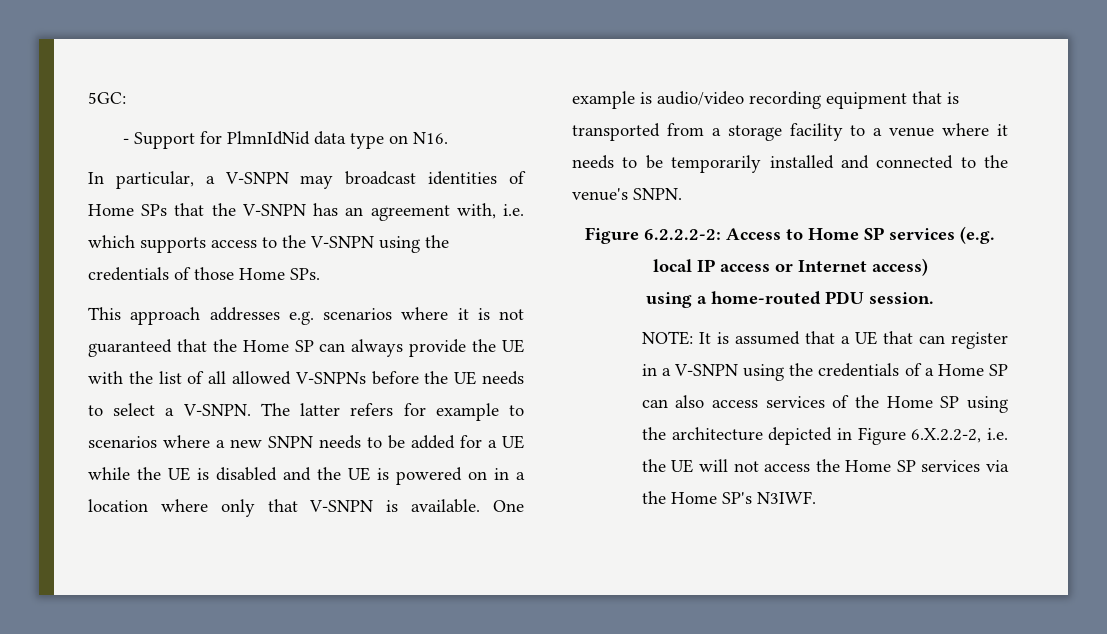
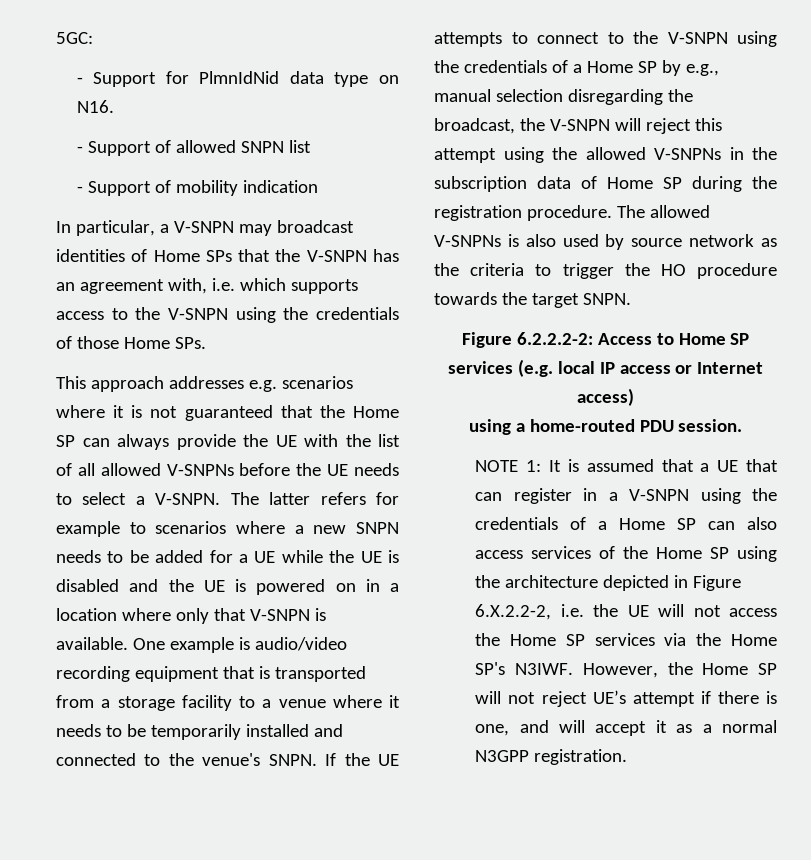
+ - Support of allowed SNPN list
+ - Support of mobility indication
+ If the UE attempts to connect to the V-SNPN using the credentials of a Home SP by e.g., manual selection disregarding the broadcast, the V-SNPN will reject this attempt using the allowed V-SNPNs in the subscription data of Home SP during the registration procedure. The allowed V-SNPNs is also used by source network as the criteria to trigger the HO procedure towards the target SNPN.
- NOTE: It is assumed that a UE that can register in a V-SNPN using the credentials of a Home SP can also access services of the Home SP using the architecture depicted in Figure 6.X.2.2-2, i.e. the UE will not access the Home SP services via the Home SP's N3IWF.
+ NOTE 1: It is assumed that a UE that can register in a V-SNPN using the credentials of a Home SP can also access services of the Home SP using the architecture depicted in Figure 6.X.2.2-2, i.e. the UE will not access the Home SP services via the Home SP's N3IWF.
+ However, the Home SP will not reject UE’s attempt if there is one, and will accept it as a normal N3GPP registration.

